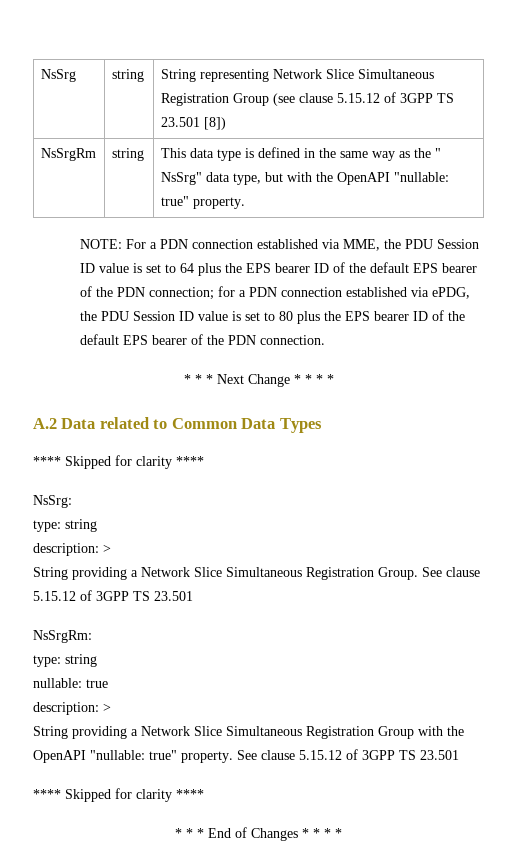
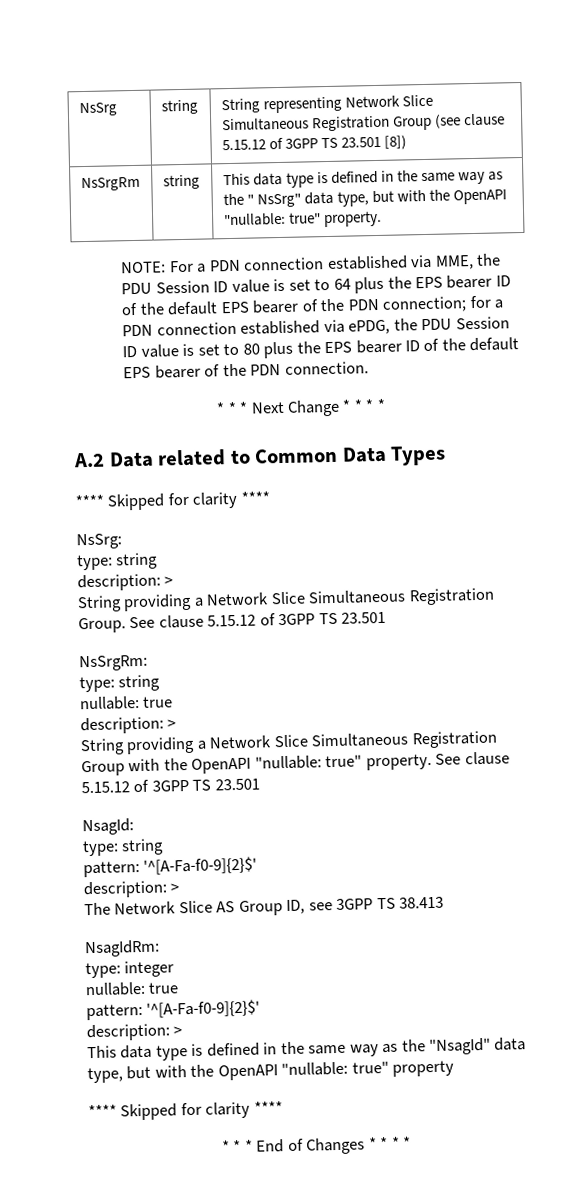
+ NsagId:
+ type: string
+ pattern: '^[A-Fa-f0-9]{2}$'
+ description: >
+ The Network Slice AS Group ID, see 3GPP TS 38.413
+ NsagIdRm:
+ type: integer
+ nullable: true
+ pattern: '^[A-Fa-f0-9]{2}$'
+ description: >
+ This data type is defined in the same way as the "NsagId" data type, but with the OpenAPI "nullable: true" property

